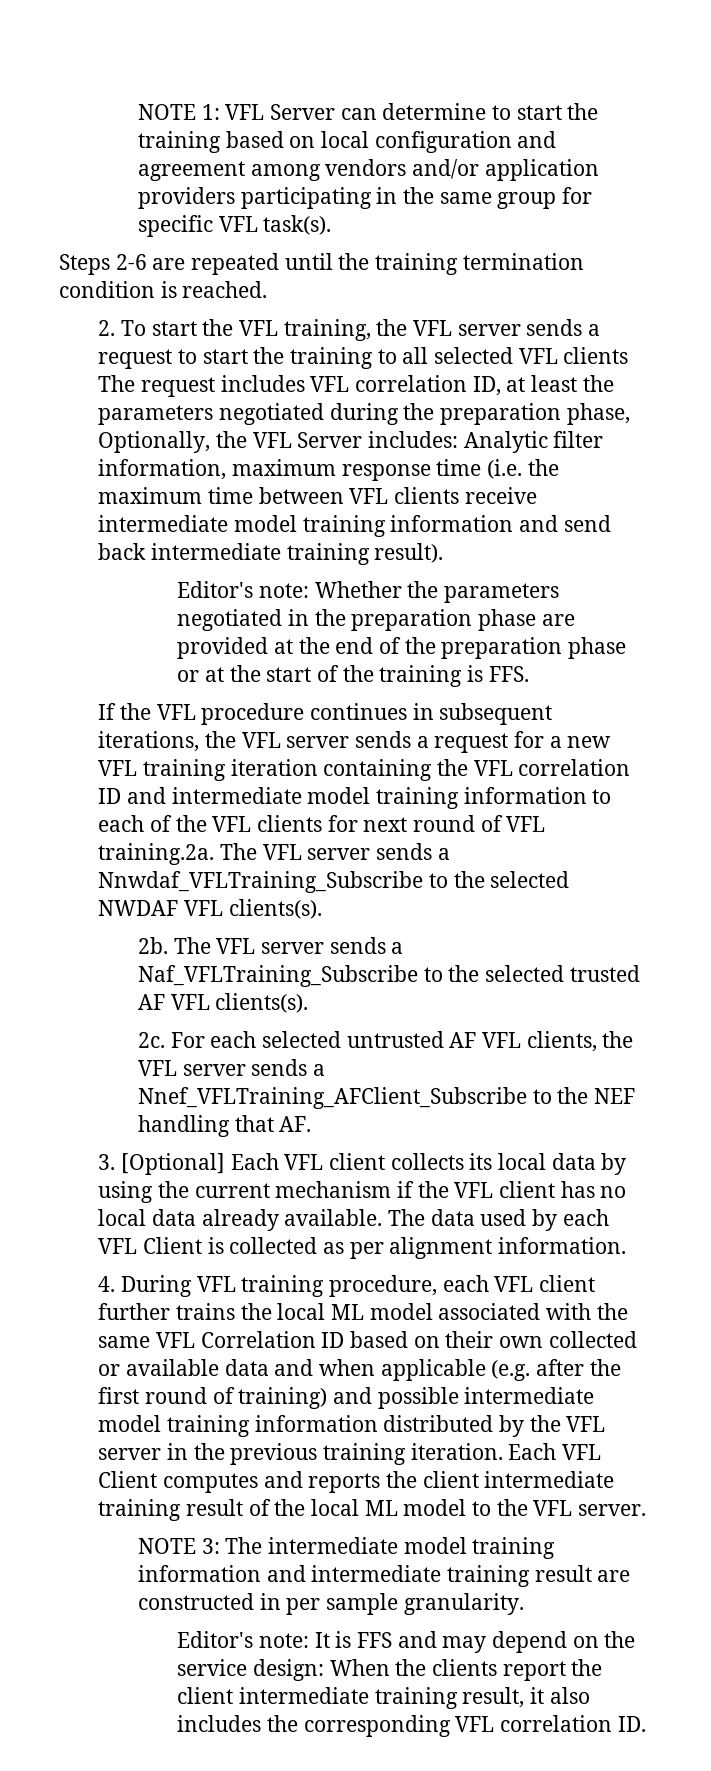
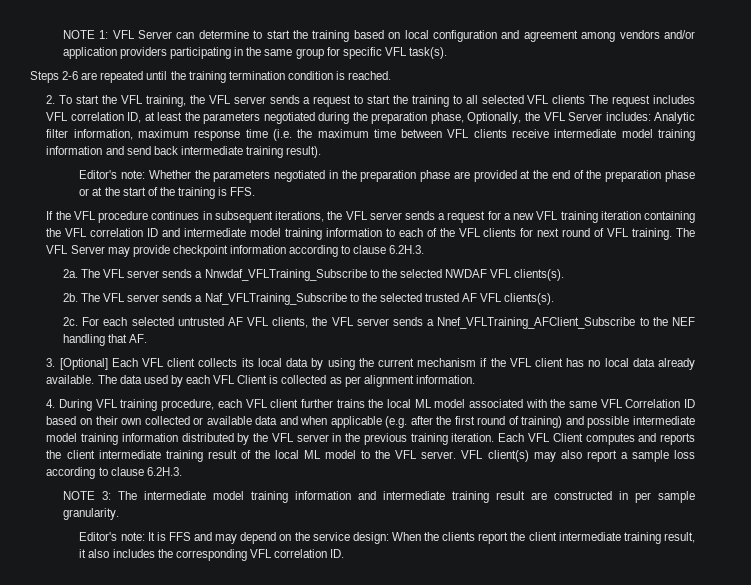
- If the VFL procedure continues in subsequent iterations, the VFL server sends a request for a new VFL training iteration containing the VFL correlation ID and intermediate model training information to each of the VFL clients for next round of VFL training.2a. The VFL server sends a Nnwdaf_VFLTraining_Subscribe to the selected NWDAF VFL clients(s).
+ If the VFL procedure continues in subsequent iterations, the VFL server sends a request for a new VFL training iteration containing the VFL correlation ID and intermediate model training information to each of the VFL clients for next round of VFL training. The VFL Server may provide checkpoint information according to clause 6.2H.3.
+ 2a. The VFL server sends a Nnwdaf_VFLTraining_Subscribe to the selected NWDAF VFL clients(s).
+ VFL client(s) may also report a sample loss according to clause 6.2H.3.

